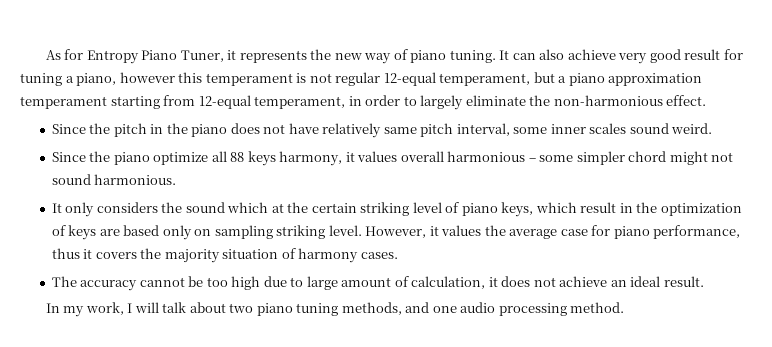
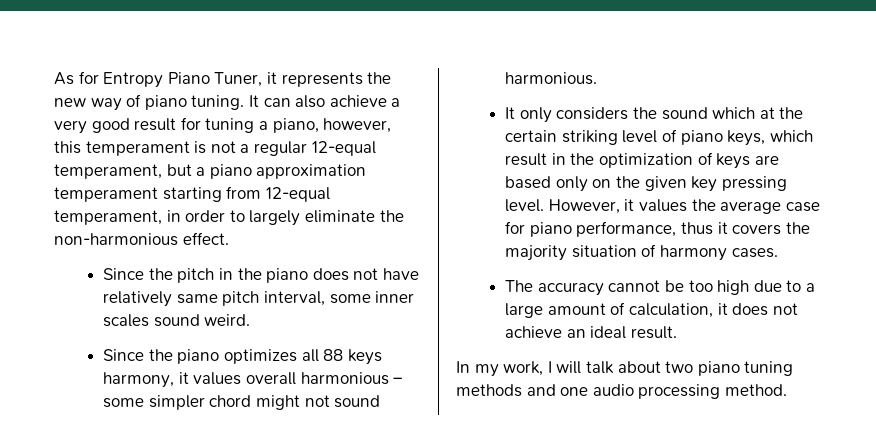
- It can also achieve very good result for tuning a piano, however this temperament is not regular 12-equal temperament, but a piano approximation temperament starting from 12-equal temperament, in order to largely eliminate the non-harmonious effect.
+ It can also achieve a very good result for tuning a piano, however, this temperament is not a regular 12-equal temperament, but a piano approximation temperament starting from 12-equal temperament, in order to largely eliminate the non-harmonious effect.
- Since the piano optimize all 88 keys harmony, it values overall harmonious – some simpler chord might not sound harmonious.
+ Since the piano optimizes all 88 keys harmony, it values overall harmonious – some simpler chord might not sound harmonious.
- It only considers the sound which at the certain striking level of piano keys, which result in the optimization of keys are based only on sampling striking level.
+ It only considers the sound which at the certain striking level of piano keys, which result in the optimization of keys are based only on the given key pressing level.
- The accuracy cannot be too high due to large amount of calculation, it does not achieve an ideal result.
+ The accuracy cannot be too high due to a large amount of calculation, it does not achieve an ideal result.
- In my work, I will talk about two piano tuning methods, and one audio processing method.
+ In my work, I will talk about two piano tuning methods and one audio processing method.

